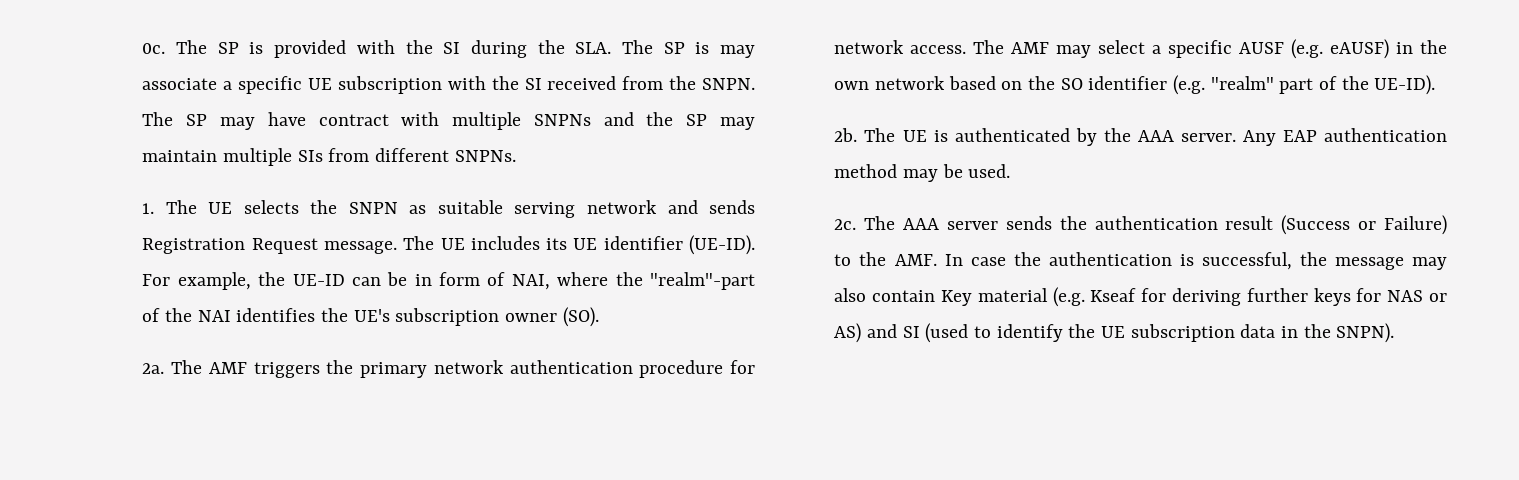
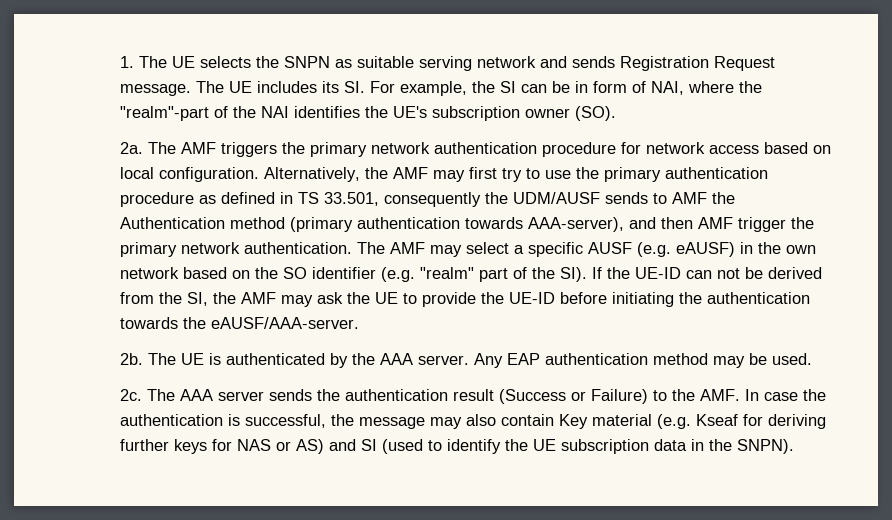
- 0c. The SP is provided with the SI during the SLA. The SP is may associate a specific UE subscription with the SI received from the SNPN. The SP may have contract with multiple SNPNs and the SP may maintain multiple SIs from different SNPNs.
- The UE includes its UE identifier (UE-ID). For example, the UE-ID can be in form of NAI, where the "realm"-part of the NAI identifies the UE's subscription owner (SO).
+ The UE includes its SI. For example, the SI can be in form of NAI, where the "realm"-part of the NAI identifies the UE's subscription owner (SO).
- The AMF triggers the primary network authentication procedure for network access.
+ The AMF triggers the primary network authentication procedure for network access based on local configuration. Alternatively, the AMF may first try to use the primary authentication procedure as defined in TS 33.501, consequently the UDM/AUSF sends to AMF the Authentication method (primary authentication towards AAA-server), and then AMF trigger the primary network authentication.
- The AMF may select a specific AUSF (e.g. eAUSF) in the own network based on the SO identifier (e.g. "realm" part of the UE-ID).
+ The AMF may select a specific AUSF (e.g. eAUSF) in the own network based on the SO identifier (e.g. "realm" part of the SI). If the UE-ID can not be derived from the SI, the AMF may ask the UE to provide the UE-ID before initiating the authentication towards the eAUSF/AAA-server.

